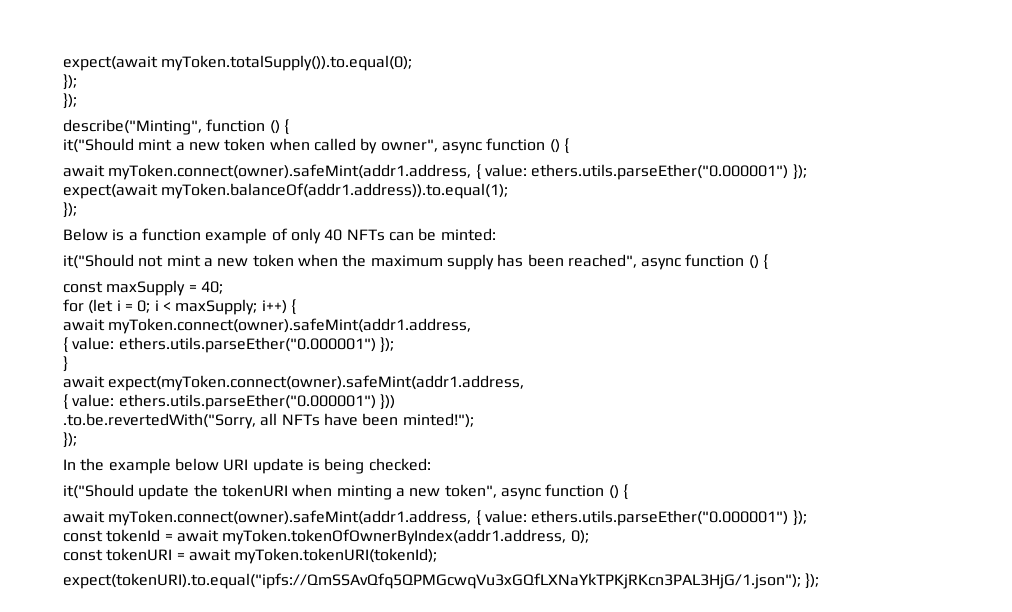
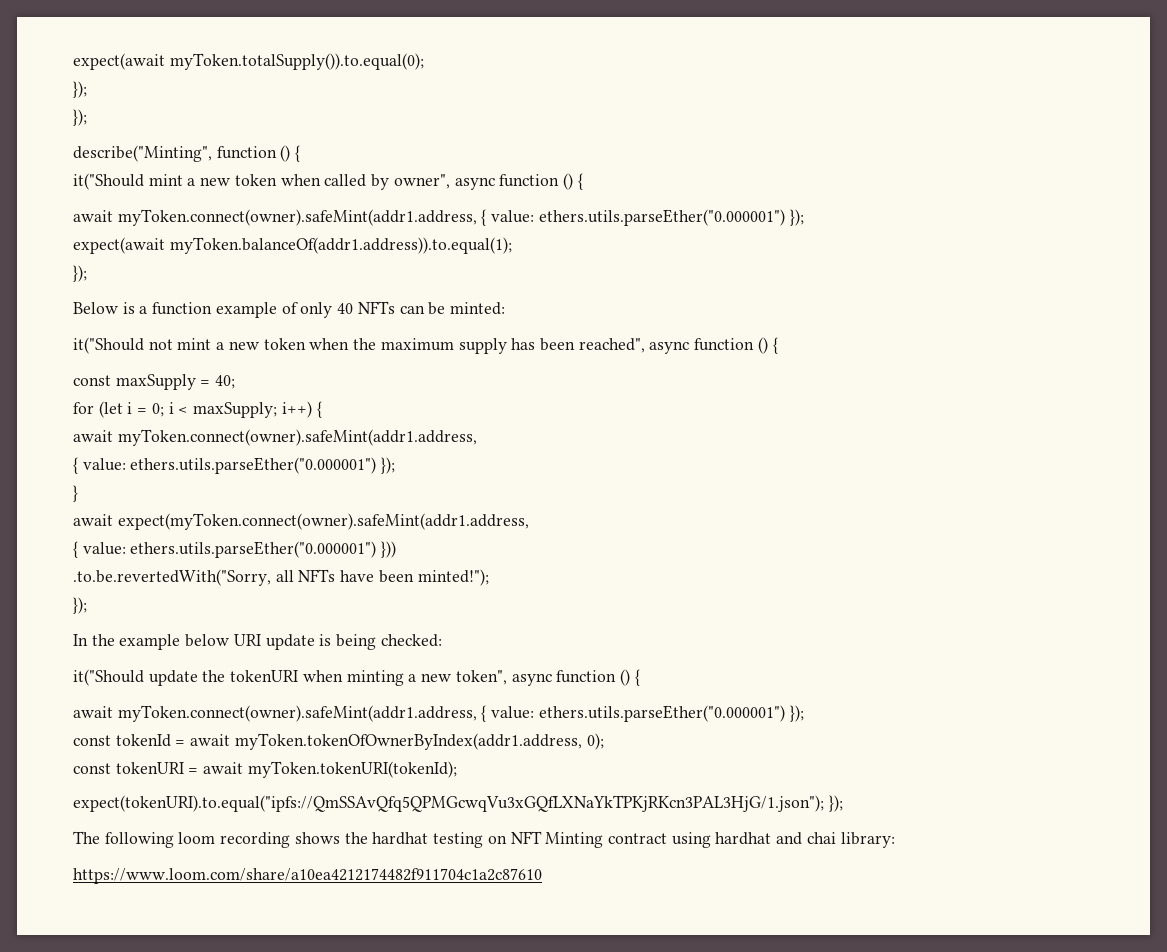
+ The following loom recording shows the hardhat testing on NFT Minting contract using hardhat and chai library:
+ https://www.loom.com/share/a10ea4212174482f911704c1a2c87610

